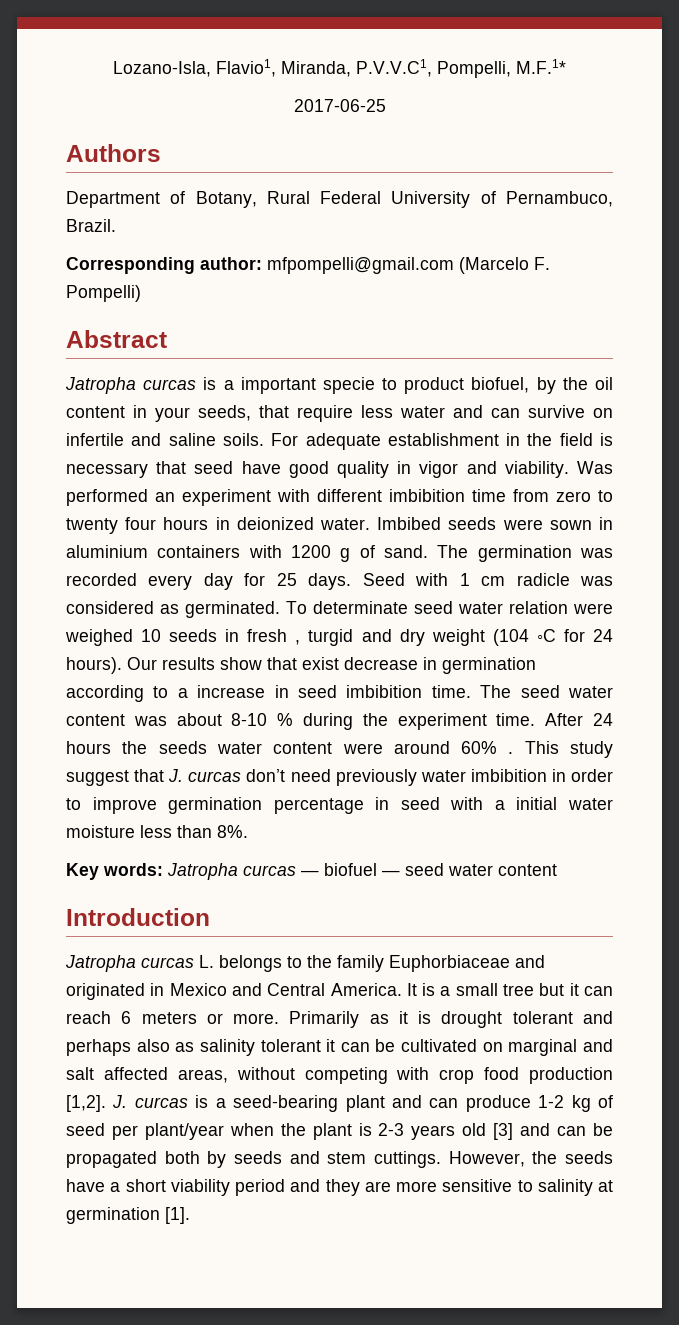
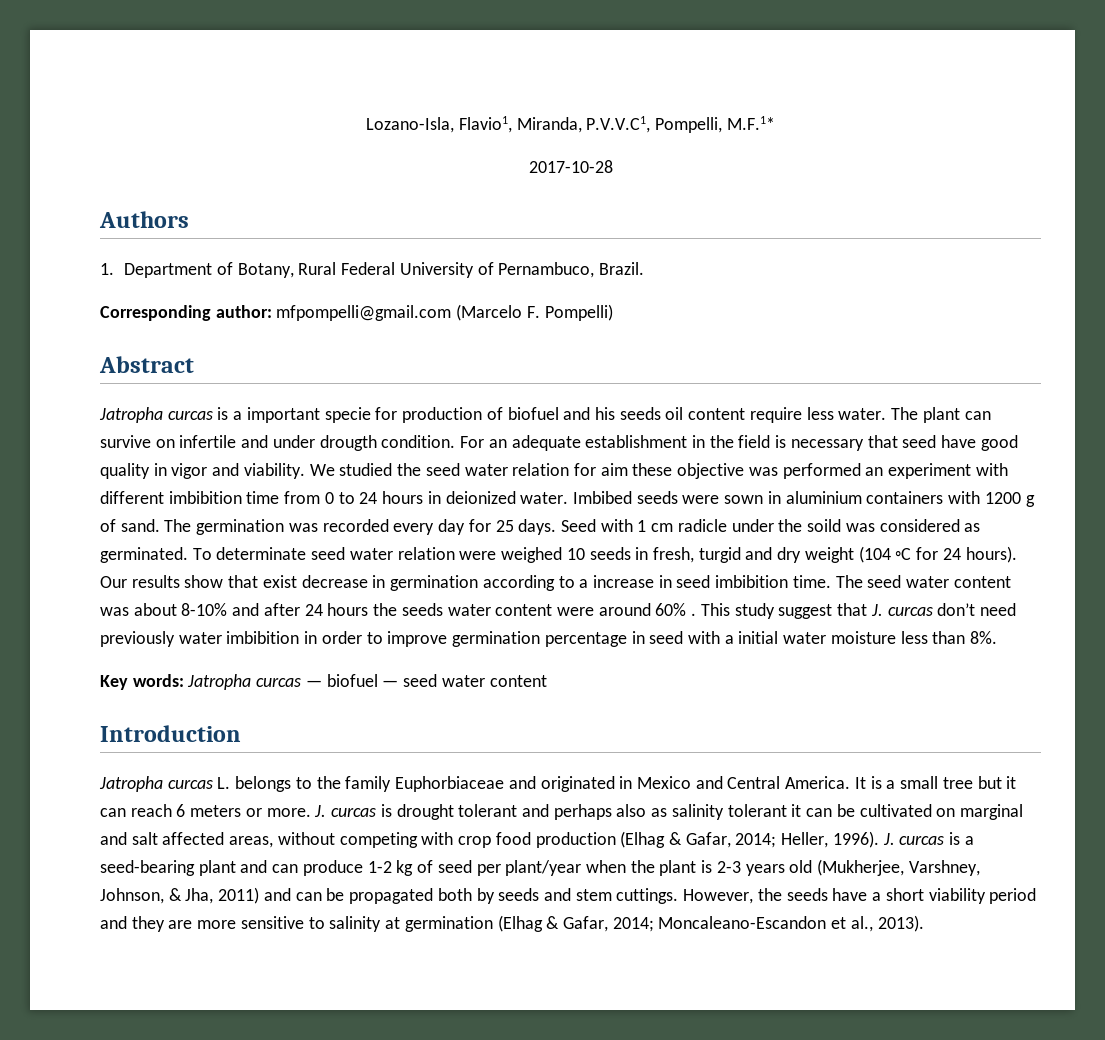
- 2017-06-25
+ 2017-10-28
- Department of Botany, Rural Federal University of Pernambuco, Brazil.
+ 1. Department of Botany, Rural Federal University of Pernambuco, Brazil.
- Jatropha curcas is a important specie to product biofuel, by the oil content in your seeds, that require less water and can survive on infertile and saline soils. For adequate establishment in the field is necessary that seed have good quality in vigor and viability.
+ Jatropha curcas is a important specie for production of biofuel and his seeds oil content require less water. The plant can survive on infertile and under drougth condition. For an adequate establishment in the field is necessary that seed have good quality in vigor and viability.
- Was performed an experiment with different imbibition time from zero to twenty four hours in deionized water.
+ We studied the seed water relation for aim these objective was performed an experiment with different imbibition time from 0 to 24 hours in deionized water.
- Seed with 1 cm radicle was considered as germinated.
+ Seed with 1 cm radicle under the soild was considered as germinated.
- To determinate seed water relation were weighed 10 seeds in fresh , turgid and dry weight (104 ◦C for 24 hours).
+ To determinate seed water relation were weighed 10 seeds in fresh, turgid and dry weight (104 ◦C for 24 hours).
- The seed water content was about 8-10 % during the experiment time. After 24 hours the seeds water content were around 60% .
+ The seed water content was about 8-10% and after 24 hours the seeds water content were around 60% .
- Primarily as it is drought tolerant and perhaps also as salinity tolerant it can be cultivated on marginal and salt affected areas, without competing with crop food production [1,2].
+ J. curcas is drought tolerant and perhaps also as salinity tolerant it can be cultivated on marginal and salt affected areas, without competing with crop food production (Elhag & Gafar, 2014; Heller, 1996).
- J. curcas is a seed-bearing plant and can produce 1-2 kg of seed per plant/year when the plant is 2-3 years old [3] and can be propagated both by seeds and stem cuttings.
+ J. curcas is a seed-bearing plant and can produce 1-2 kg of seed per plant/year when the plant is 2-3 years old (Mukherjee, Varshney, Johnson, & Jha, 2011) and can be propagated both by seeds and stem cuttings.
- However, the seeds have a short viability period and they are more sensitive to salinity at germination [1].
+ However, the seeds have a short viability period and they are more sensitive to salinity at germination (Elhag & Gafar, 2014; Moncaleano-Escandon et al., 2013).

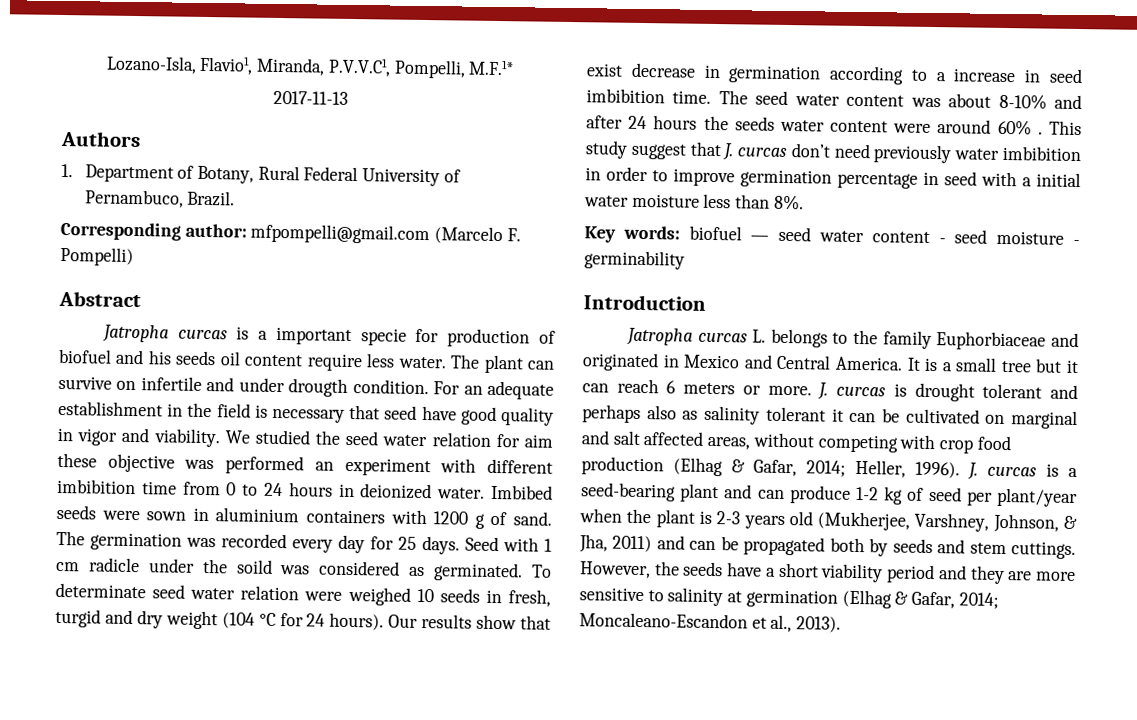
- 2017-10-28
+ 2017-11-13
- To determinate seed water relation were weighed 10 seeds in fresh, turgid and dry weight (104 ◦C for 24 hours).
+ To determinate seed water relation were weighed 10 seeds in fresh, turgid and dry weight (104 °C for 24 hours).
- Key words: Jatropha curcas — biofuel — seed water content
+ Key words: biofuel — seed water content - seed moisture - germinability

